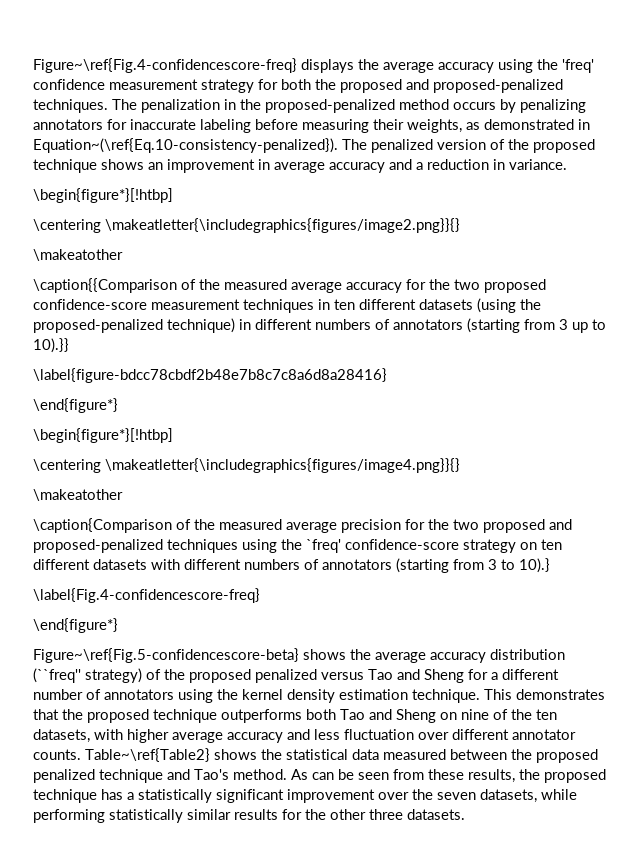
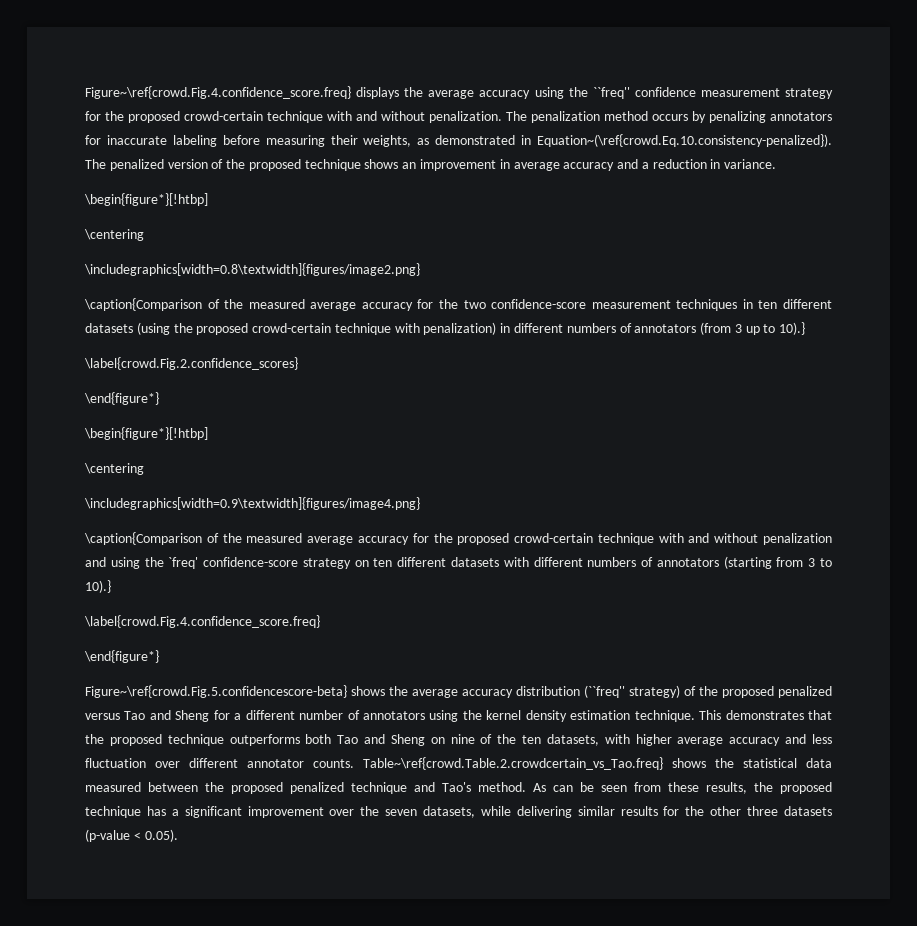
- Figure~\ref{Fig.4-confidencescore-freq} displays the average accuracy using the 'freq' confidence measurement strategy for both the proposed and proposed-penalized techniques. The penalization in the proposed-penalized method occurs by penalizing annotators for inaccurate labeling before measuring their weights, as demonstrated in Equation~(\ref{Eq.10-consistency-penalized}). The penalized version of the proposed technique shows an improvement in average accuracy and a reduction in variance.
+ Figure~\ref{crowd.Fig.4.confidence_score.freq} displays the average accuracy using the ``freq'' confidence measurement strategy for the proposed crowd-certain technique with and without penalization. The penalization method occurs by penalizing annotators for inaccurate labeling before measuring their weights, as demonstrated in Equation~(\ref{crowd.Eq.10.consistency-penalized}). The penalized version of the proposed technique shows an improvement in average accuracy and a reduction in variance.
  \begin{figure*}[!htbp]
- \centering \makeatletter{\includegraphics{figures/image2.png}}{}
- \makeatother
- \caption{{Comparison of the measured average accuracy for the two proposed confidence-score measurement techniques in ten different datasets (using the proposed-penalized technique) in different numbers of annotators (starting from 3 up to 10).}}
- \label{figure-bdcc78cbdf2b48e7b8c7c8a6d8a28416}
+ \centering
+ \includegraphics[width=0.8\textwidth]{figures/image2.png}
+ \caption{Comparison of the measured average accuracy for the two confidence-score measurement techniques in ten different datasets (using the proposed crowd-certain technique with penalization) in different numbers of annotators (from 3 up to 10).}
+ \label{crowd.Fig.2.confidence_scores}
  \end{figure*}
  \begin{figure*}[!htbp]
- \centering \makeatletter{\includegraphics{figures/image4.png}}{}
- \makeatother
- \caption{Comparison of the measured average precision for the two proposed and proposed-penalized techniques using the `freq' confidence-score strategy on ten different datasets with different numbers of annotators (starting from 3 to 10).}
+ \centering
+ \includegraphics[width=0.9\textwidth]{figures/image4.png}
+ \caption{Comparison of the measured average accuracy for the proposed crowd-certain technique with and without penalization and using the `freq' confidence-score strategy on ten different datasets with different numbers of annotators (starting from 3 to 10).}
- \label{Fig.4-confidencescore-freq}
+ \label{crowd.Fig.4.confidence_score.freq}
  \end{figure*}
- Figure~\ref{Fig.5-confidencescore-beta} shows the average accuracy distribution (``freq'' strategy) of the proposed penalized versus Tao and Sheng for a different number of annotators using the kernel density estimation technique.
+ Figure~\ref{crowd.Fig.5.confidencescore-beta} shows the average accuracy distribution (``freq'' strategy) of the proposed penalized versus Tao and Sheng for a different number of annotators using the kernel density estimation technique.
- Table~\ref{Table2} shows the statistical data measured between the proposed penalized technique and Tao's method.
+ Table~\ref{crowd.Table.2.crowdcertain_vs_Tao.freq} shows the statistical data measured between the proposed penalized technique and Tao's method.
- As can be seen from these results, the proposed technique has a statistically significant improvement over the seven datasets, while performing statistically similar results for the other three datasets.
+ As can be seen from these results, the proposed technique has a significant improvement over the seven datasets, while delivering similar results for the other three datasets (p-value < 0.05).

